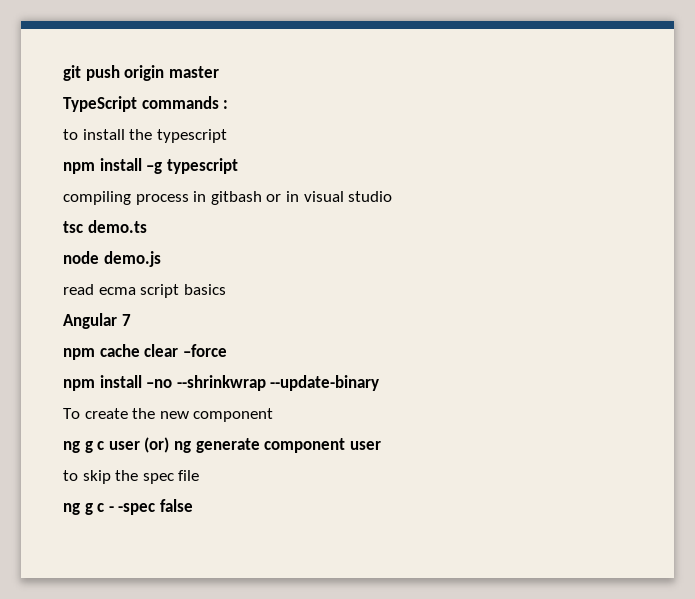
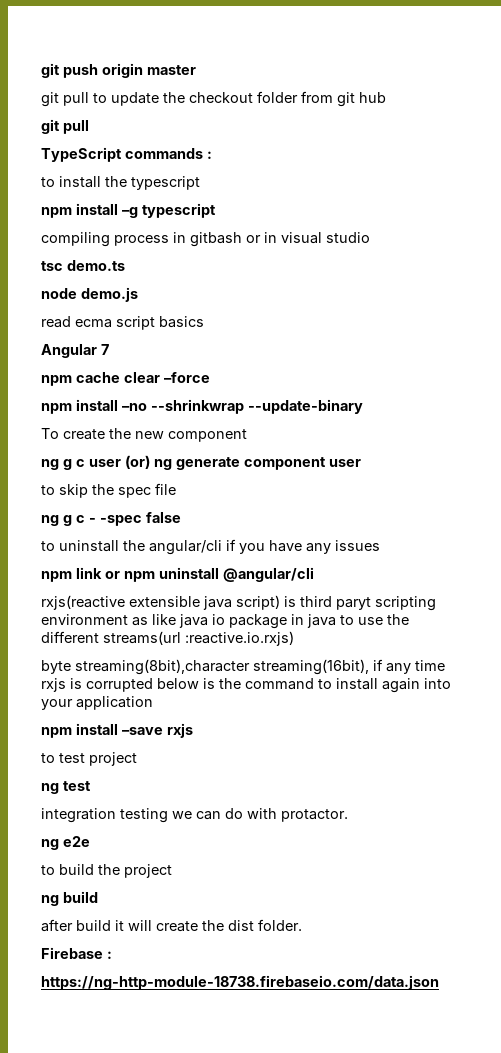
+ git pull to update the checkout folder from git hub
+ git pull
+ to uninstall the angular/cli if you have any issues
+ npm link or npm uninstall @angular/cli
+ rxjs(reactive extensible java script) is third paryt scripting environment as like java io package in java to use the different streams(url :reactive.io.rxjs)
+ byte streaming(8bit),character streaming(16bit), if any time rxjs is corrupted below is the command to install again into your application
+ npm install –save rxjs
+ to test project
+ ng test
+ integration testing we can do with protactor.
+ ng e2e
+ to build the project
+ ng build
+ after build it will create the dist folder.
+ Firebase :
+ https://ng-http-module-18738.firebaseio.com/data.json

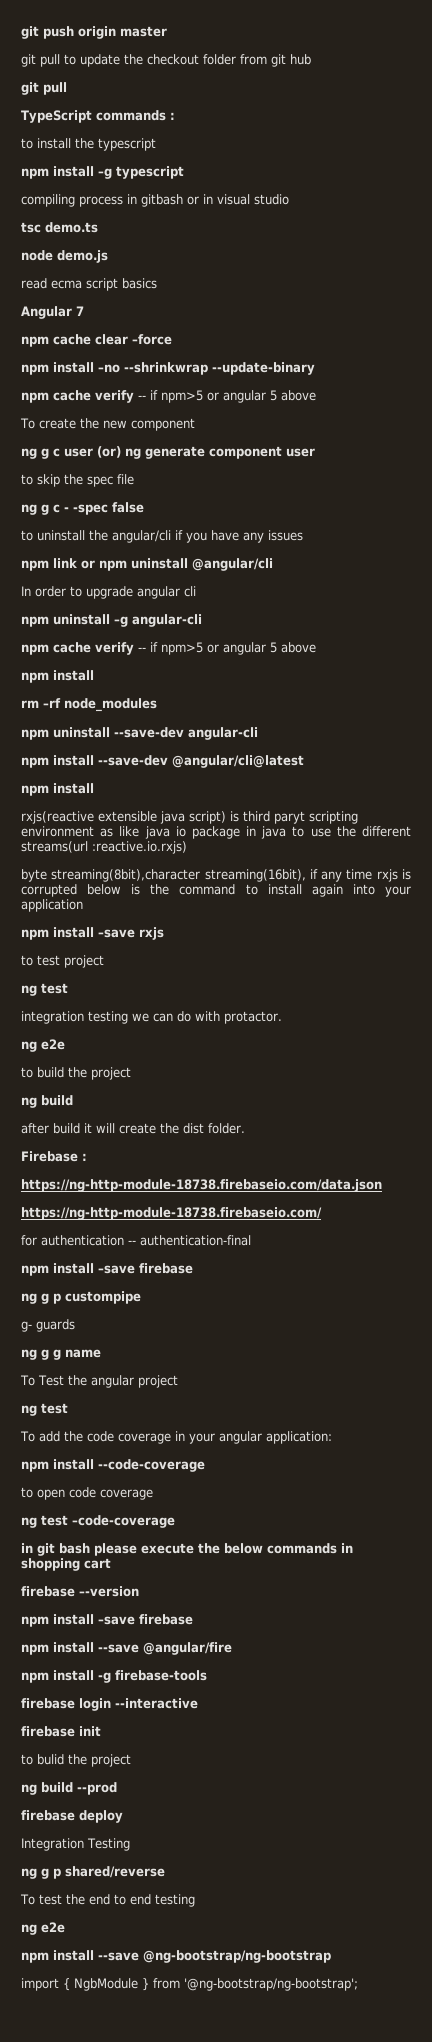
  npm install –no --shrinkwrap --update-binary
+ npm cache verify -- if npm>5 or angular 5 above
+ In order to upgrade angular cli
+ npm uninstall –g angular-cli
+ npm cache verify -- if npm>5 or angular 5 above
+ npm install
+ rm –rf node_modules
+ npm uninstall --save-dev angular-cli
+ npm install --save-dev @angular/cli@latest
+ npm install
+ https://ng-http-module-18738.firebaseio.com/
+ for authentication -- authentication-final
+ npm install –save firebase
+ ng g p custompipe
+ g- guards
+ ng g g name
+ To Test the angular project
+ ng test
+ To add the code coverage in your angular application:
+ npm install --code-coverage
+ to open code coverage
+ ng test –code-coverage
+ in git bash please execute the below commands in shopping cart
+ firebase –-version
+ npm install –save firebase
+ npm install --save @angular/fire
+ npm install -g firebase-tools
+ firebase login --interactive
+ firebase init
+ to bulid the project
+ ng build --prod
+ firebase deploy
+ Integration Testing
+ ng g p shared/reverse
+ To test the end to end testing
+ ng e2e
+ npm install --save @ng-bootstrap/ng-bootstrap
+ import { NgbModule } from '@ng-bootstrap/ng-bootstrap';

